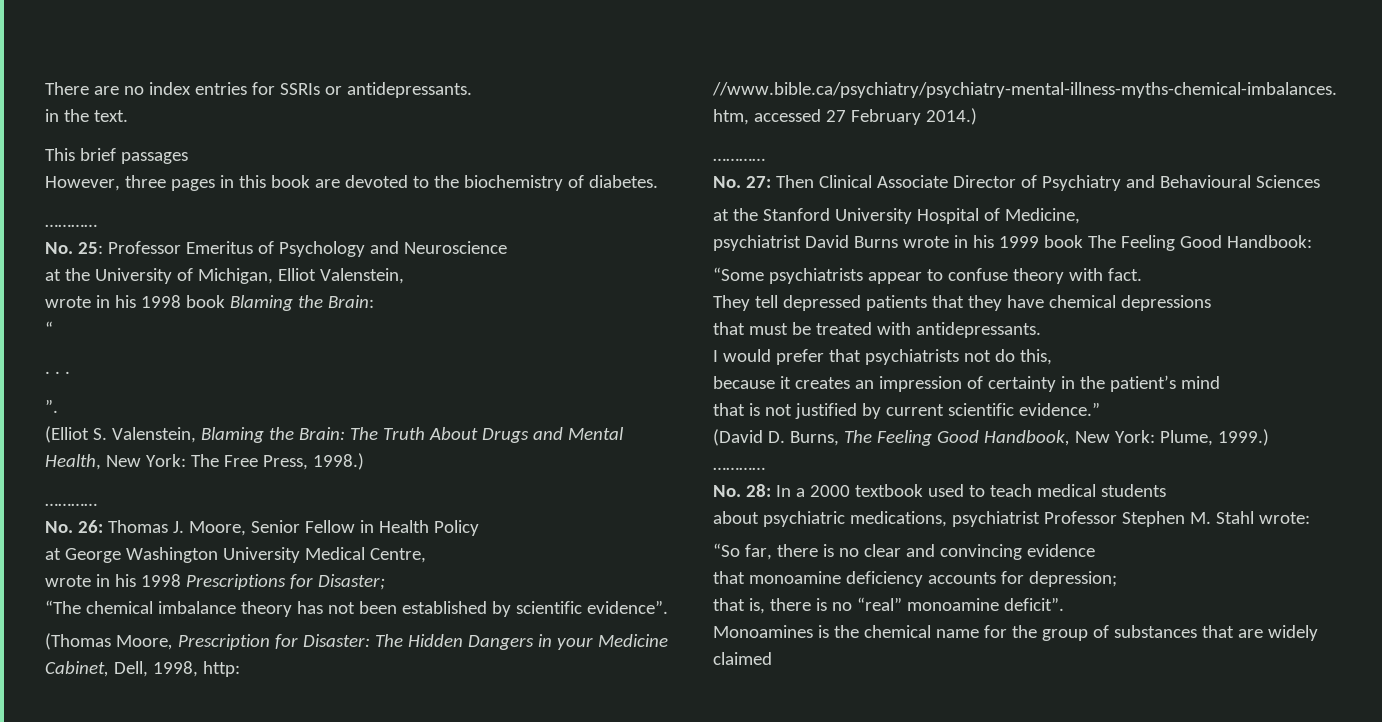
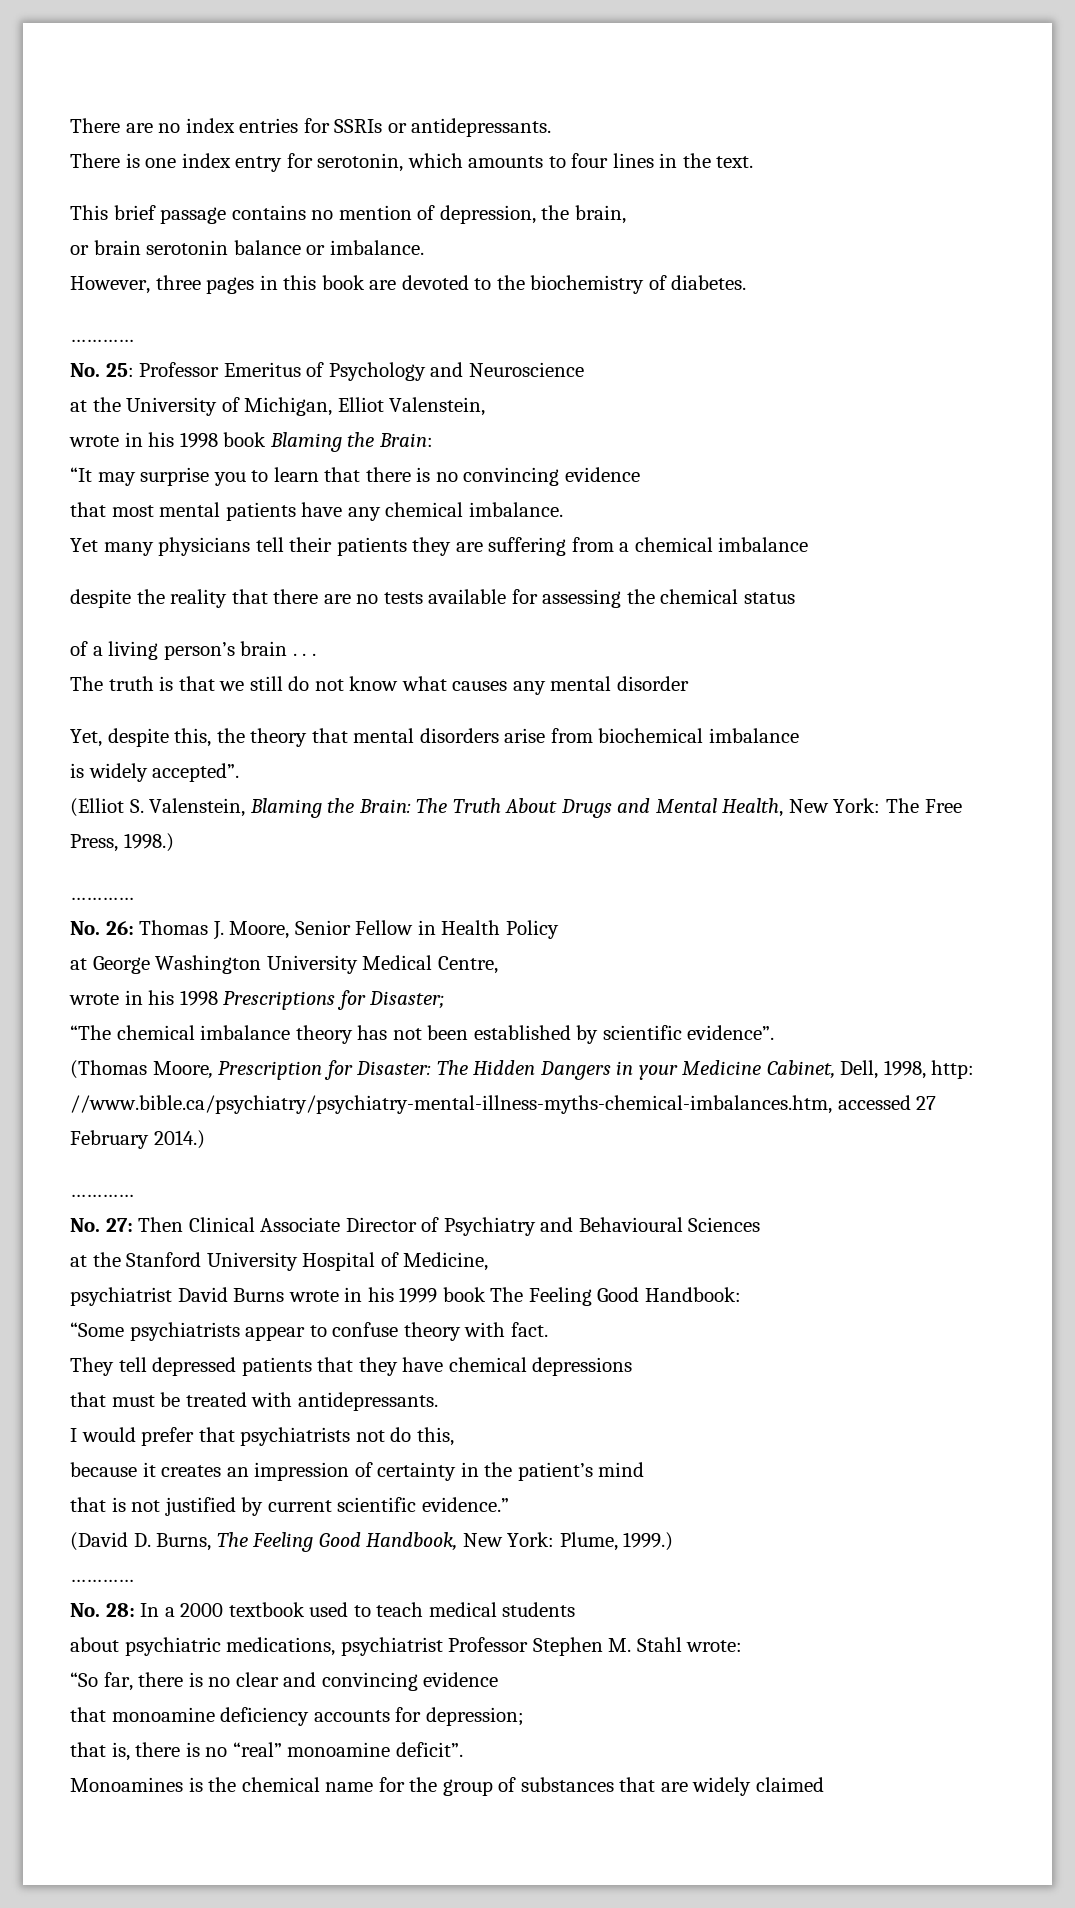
- in the text.
+ There is one index entry for serotonin, which amounts to four lines in the text.
- This brief passages
+ This brief passage contains no mention of depression, the brain,
+ or brain serotonin balance or imbalance.
- “
- . . .
- ”.
+ “It may surprise you to learn that there is no convincing evidence
+ that most mental patients have any chemical imbalance.
+ Yet many physicians tell their patients they are suffering from a chemical imbalance
+ despite the reality that there are no tests available for assessing the chemical status
+ of a living person’s brain . . .
+ The truth is that we still do not know what causes any mental disorder
+ Yet, despite this, the theory that mental disorders arise from biochemical imbalance
+ is widely accepted”.

